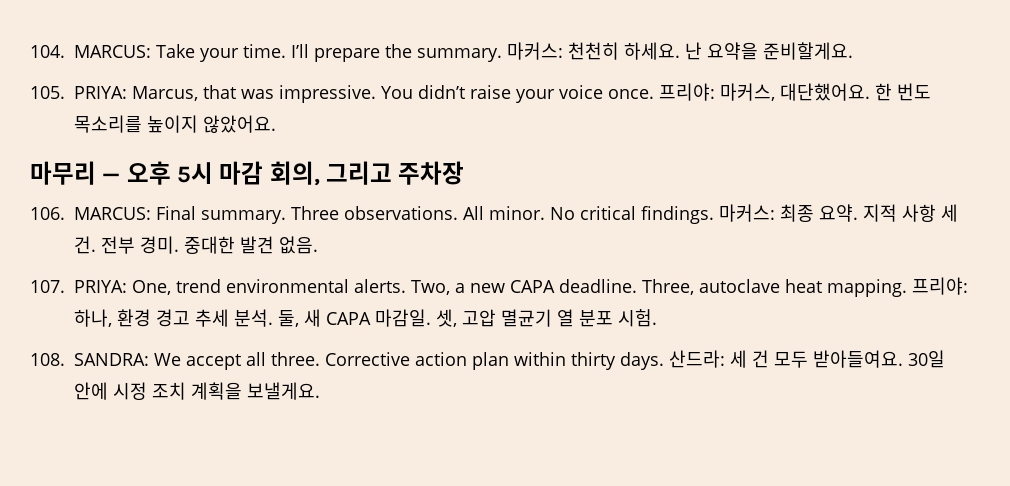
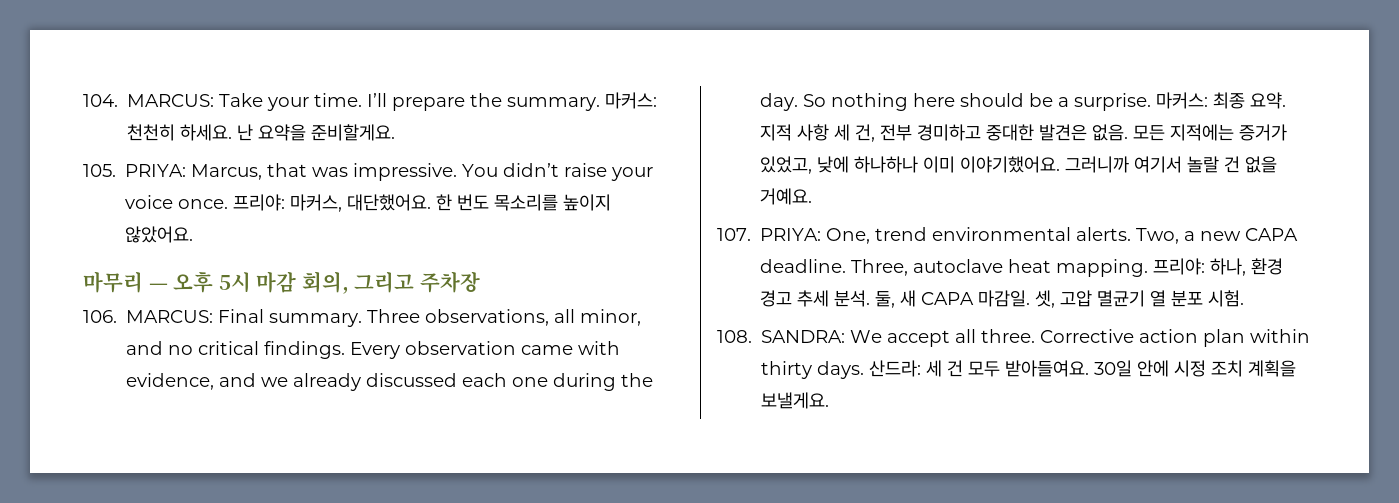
- Three observations. All minor. No critical findings.
+ Three observations, all minor, and no critical findings. Every observation came with evidence, and we already discussed each one during the day. So nothing here should be a surprise.
- 지적 사항 세 건. 전부 경미. 중대한 발견 없음.
+ 지적 사항 세 건, 전부 경미하고 중대한 발견은 없음. 모든 지적에는 증거가 있었고, 낮에 하나하나 이미 이야기했어요. 그러니까 여기서 놀랄 건 없을 거예요.

